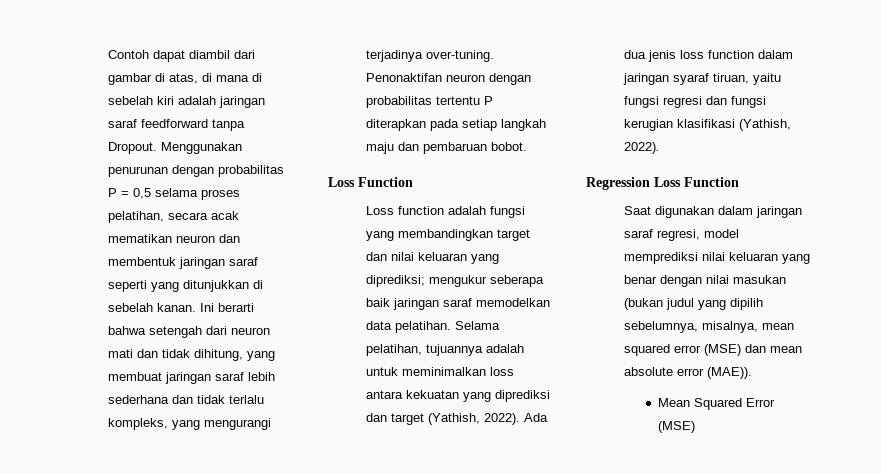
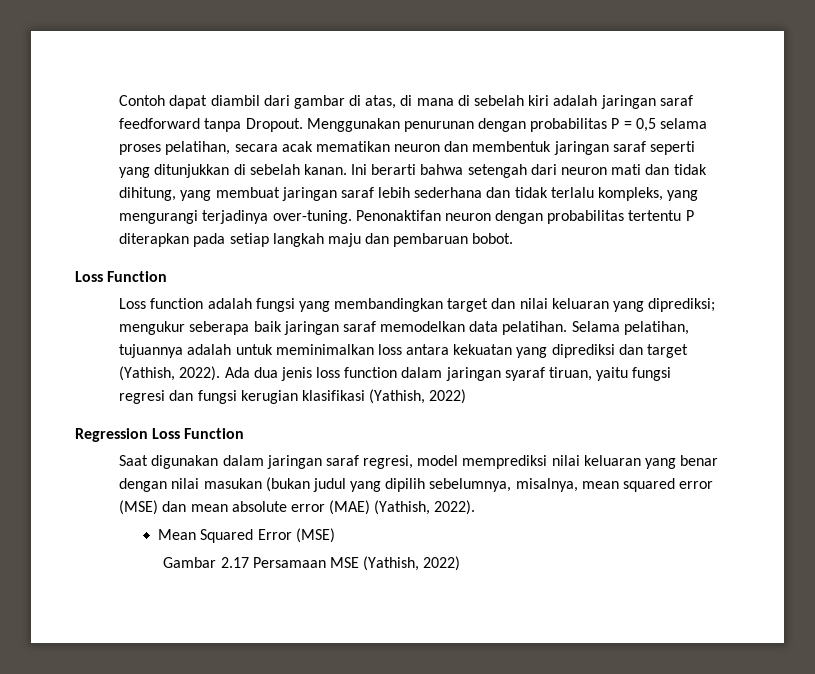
- Ada dua jenis loss function dalam jaringan syaraf tiruan, yaitu fungsi regresi dan fungsi kerugian klasifikasi (Yathish, 2022).
+ Ada dua jenis loss function dalam jaringan syaraf tiruan, yaitu fungsi regresi dan fungsi kerugian klasifikasi (Yathish, 2022)
- Saat digunakan dalam jaringan saraf regresi, model memprediksi nilai keluaran yang benar dengan nilai masukan (bukan judul yang dipilih sebelumnya, misalnya, mean squared error (MSE) dan mean absolute error (MAE)).
+ Saat digunakan dalam jaringan saraf regresi, model memprediksi nilai keluaran yang benar dengan nilai masukan (bukan judul yang dipilih sebelumnya, misalnya, mean squared error (MSE) dan mean absolute error (MAE) (Yathish, 2022).
+ Gambar 2.17 Persamaan MSE (Yathish, 2022)

